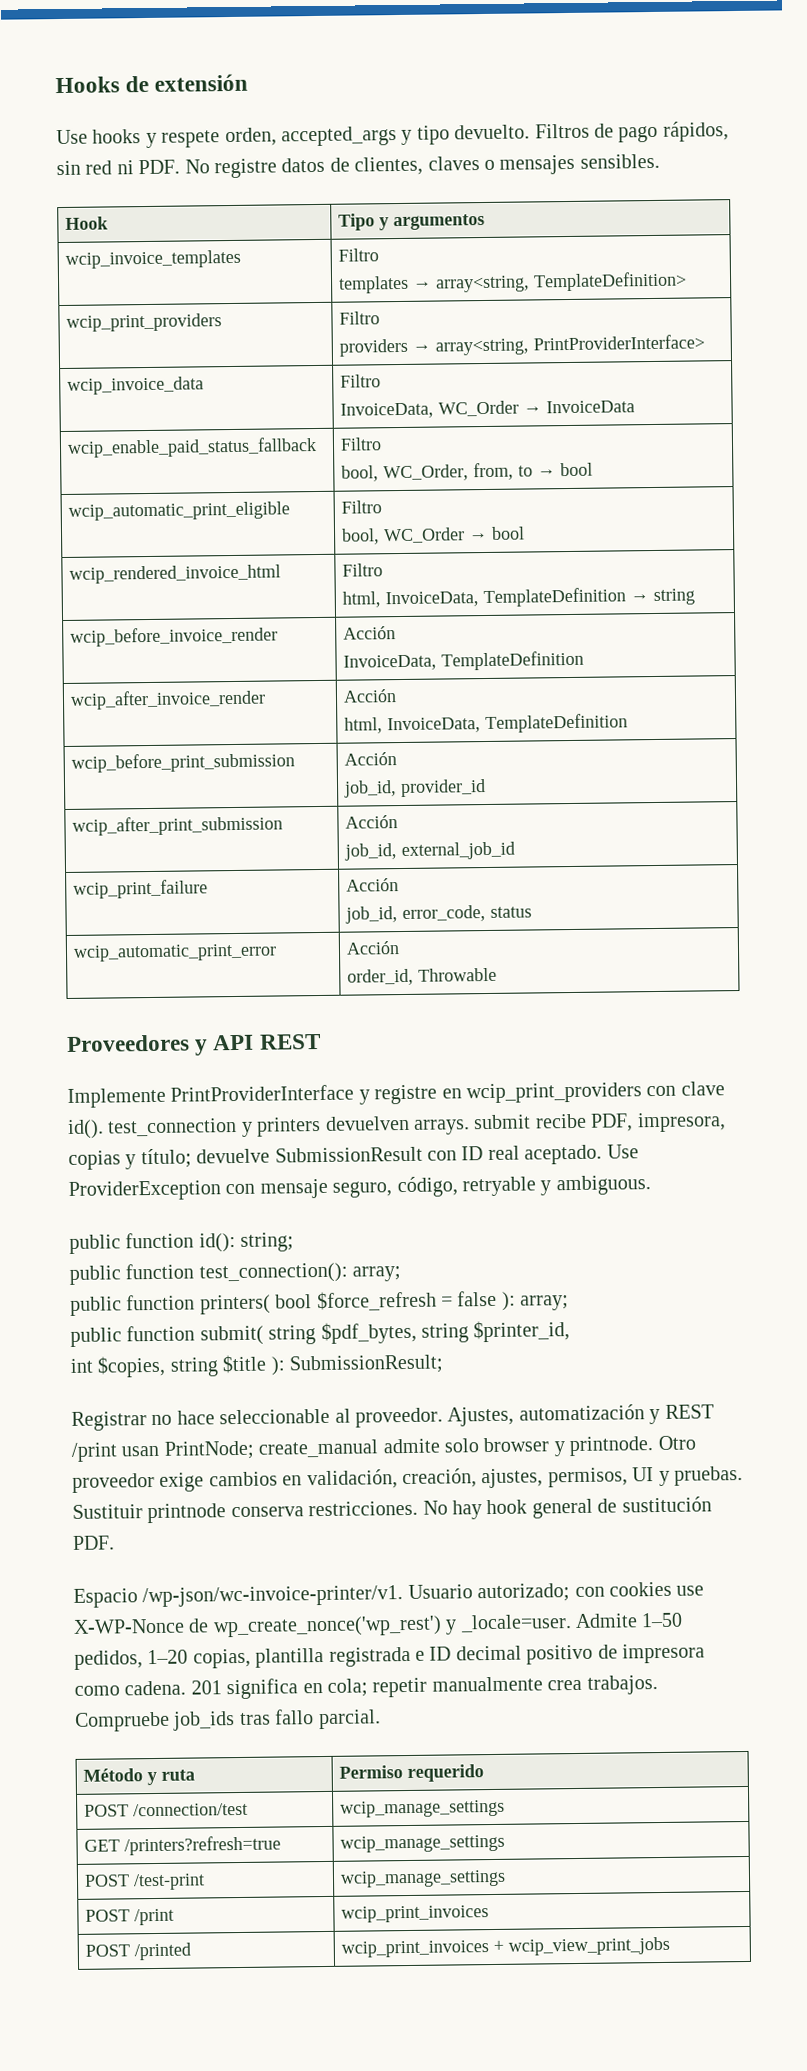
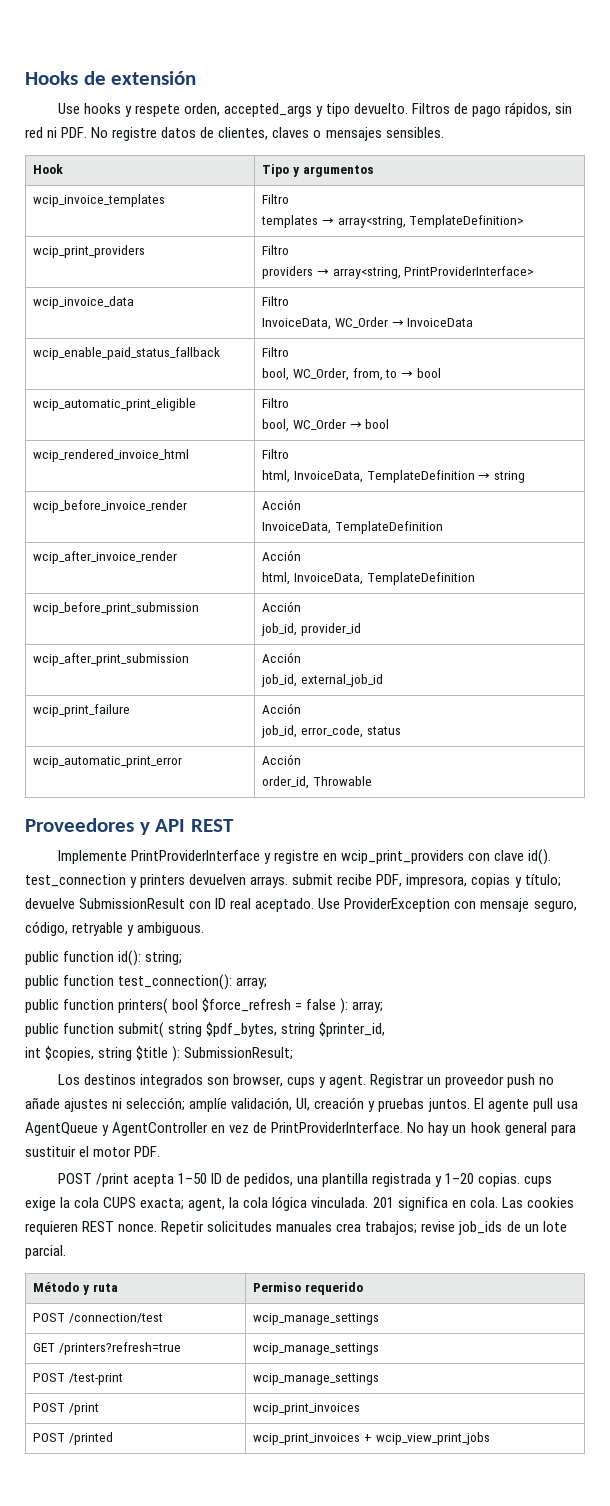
- Registrar no hace seleccionable al proveedor. Ajustes, automatización y REST /print usan PrintNode; create_manual admite solo browser y printnode. Otro proveedor exige cambios en validación, creación, ajustes, permisos, UI y pruebas. Sustituir printnode conserva restricciones.
+ Los destinos integrados son browser, cups y agent. Registrar un proveedor push no añade ajustes ni selección; amplíe validación, UI, creación y pruebas juntos. El agente pull usa AgentQueue y AgentController en vez de PrintProviderInterface.
- No hay hook general de sustitución PDF.
- Espacio /wp-json/wc-invoice-printer/v1. Usuario autorizado; con cookies use X-WP-Nonce de wp_create_nonce('wp_rest') y _locale=user. Admite 1–50 pedidos, 1–20 copias, plantilla registrada e ID decimal positivo de impresora como cadena. 201 significa en cola; repetir manualmente crea trabajos. Compruebe job_ids tras fallo parcial.
+ No hay un hook general para sustituir el motor PDF.
+ POST /print acepta 1–50 ID de pedidos, una plantilla registrada y 1–20 copias. cups exige la cola CUPS exacta; agent, la cola lógica vinculada. 201 significa en cola. Las cookies requieren REST nonce. Repetir solicitudes manuales crea trabajos; revise job_ids de un lote parcial.

